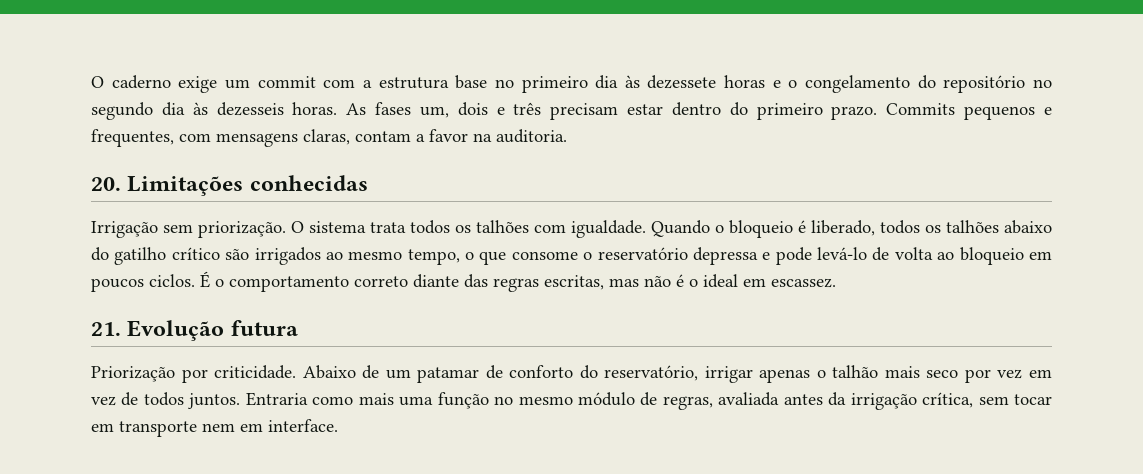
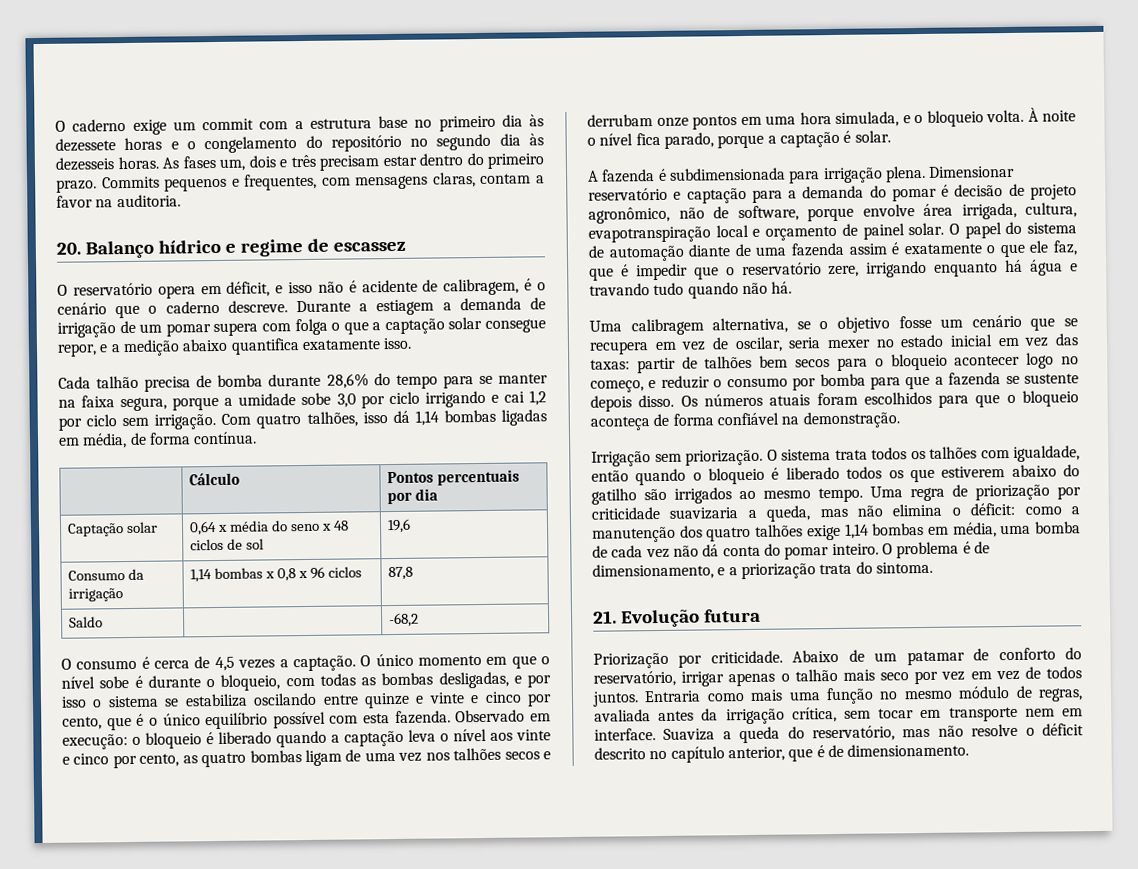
- 20. Limitações conhecidas
+ 20. Balanço hídrico e regime de escassez
+ O reservatório opera em déficit, e isso não é acidente de calibragem, é o cenário que o caderno descreve. Durante a estiagem a demanda de irrigação de um pomar supera com folga o que a captação solar consegue repor, e a medição abaixo quantifica exatamente isso.
+ Cada talhão precisa de bomba durante 28,6% do tempo para se manter na faixa segura, porque a umidade sobe 3,0 por ciclo irrigando e cai 1,2 por ciclo sem irrigação. Com quatro talhões, isso dá 1,14 bombas ligadas em média, de forma contínua.
+ | Cálculo | Pontos percentuais por dia
+ Captação solar | 0,64 x média do seno x 48 ciclos de sol | 19,6
+ Consumo da irrigação | 1,14 bombas x 0,8 x 96 ciclos | 87,8
+ Saldo | | -68,2
+ O consumo é cerca de 4,5 vezes a captação. O único momento em que o nível sobe é durante o bloqueio, com todas as bombas desligadas, e por isso o sistema se estabiliza oscilando entre quinze e vinte e cinco por cento, que é o único equilíbrio possível com esta fazenda. Observado em execução: o bloqueio é liberado quando a captação leva o nível aos vinte e cinco por cento, as quatro bombas ligam de uma vez nos talhões secos e derrubam onze pontos em uma hora simulada, e o bloqueio volta. À noite o nível fica parado, porque a captação é solar.
+ A fazenda é subdimensionada para irrigação plena. Dimensionar reservatório e captação para a demanda do pomar é decisão de projeto agronômico, não de software, porque envolve área irrigada, cultura, evapotranspiração local e orçamento de painel solar. O papel do sistema de automação diante de uma fazenda assim é exatamente o que ele faz, que é impedir que o reservatório zere, irrigando enquanto há água e travando tudo quando não há.
+ Uma calibragem alternativa, se o objetivo fosse um cenário que se recupera em vez de oscilar, seria mexer no estado inicial em vez das taxas: partir de talhões bem secos para o bloqueio acontecer logo no começo, e reduzir o consumo por bomba para que a fazenda se sustente depois disso. Os números atuais foram escolhidos para que o bloqueio aconteça de forma confiável na demonstração.
- O sistema trata todos os talhões com igualdade. Quando o bloqueio é liberado, todos os talhões abaixo do gatilho crítico são irrigados ao mesmo tempo, o que consome o reservatório depressa e pode levá-lo de volta ao bloqueio em poucos ciclos. É o comportamento correto diante das regras escritas, mas não é o ideal em escassez.
+ O sistema trata todos os talhões com igualdade, então quando o bloqueio é liberado todos os que estiverem abaixo do gatilho são irrigados ao mesmo tempo. Uma regra de priorização por criticidade suavizaria a queda, mas não elimina o déficit: como a manutenção dos quatro talhões exige 1,14 bombas em média, uma bomba de cada vez não dá conta do pomar inteiro. O problema é de dimensionamento, e a priorização trata do sintoma.
+ Suaviza a queda do reservatório, mas não resolve o déficit descrito no capítulo anterior, que é de dimensionamento.

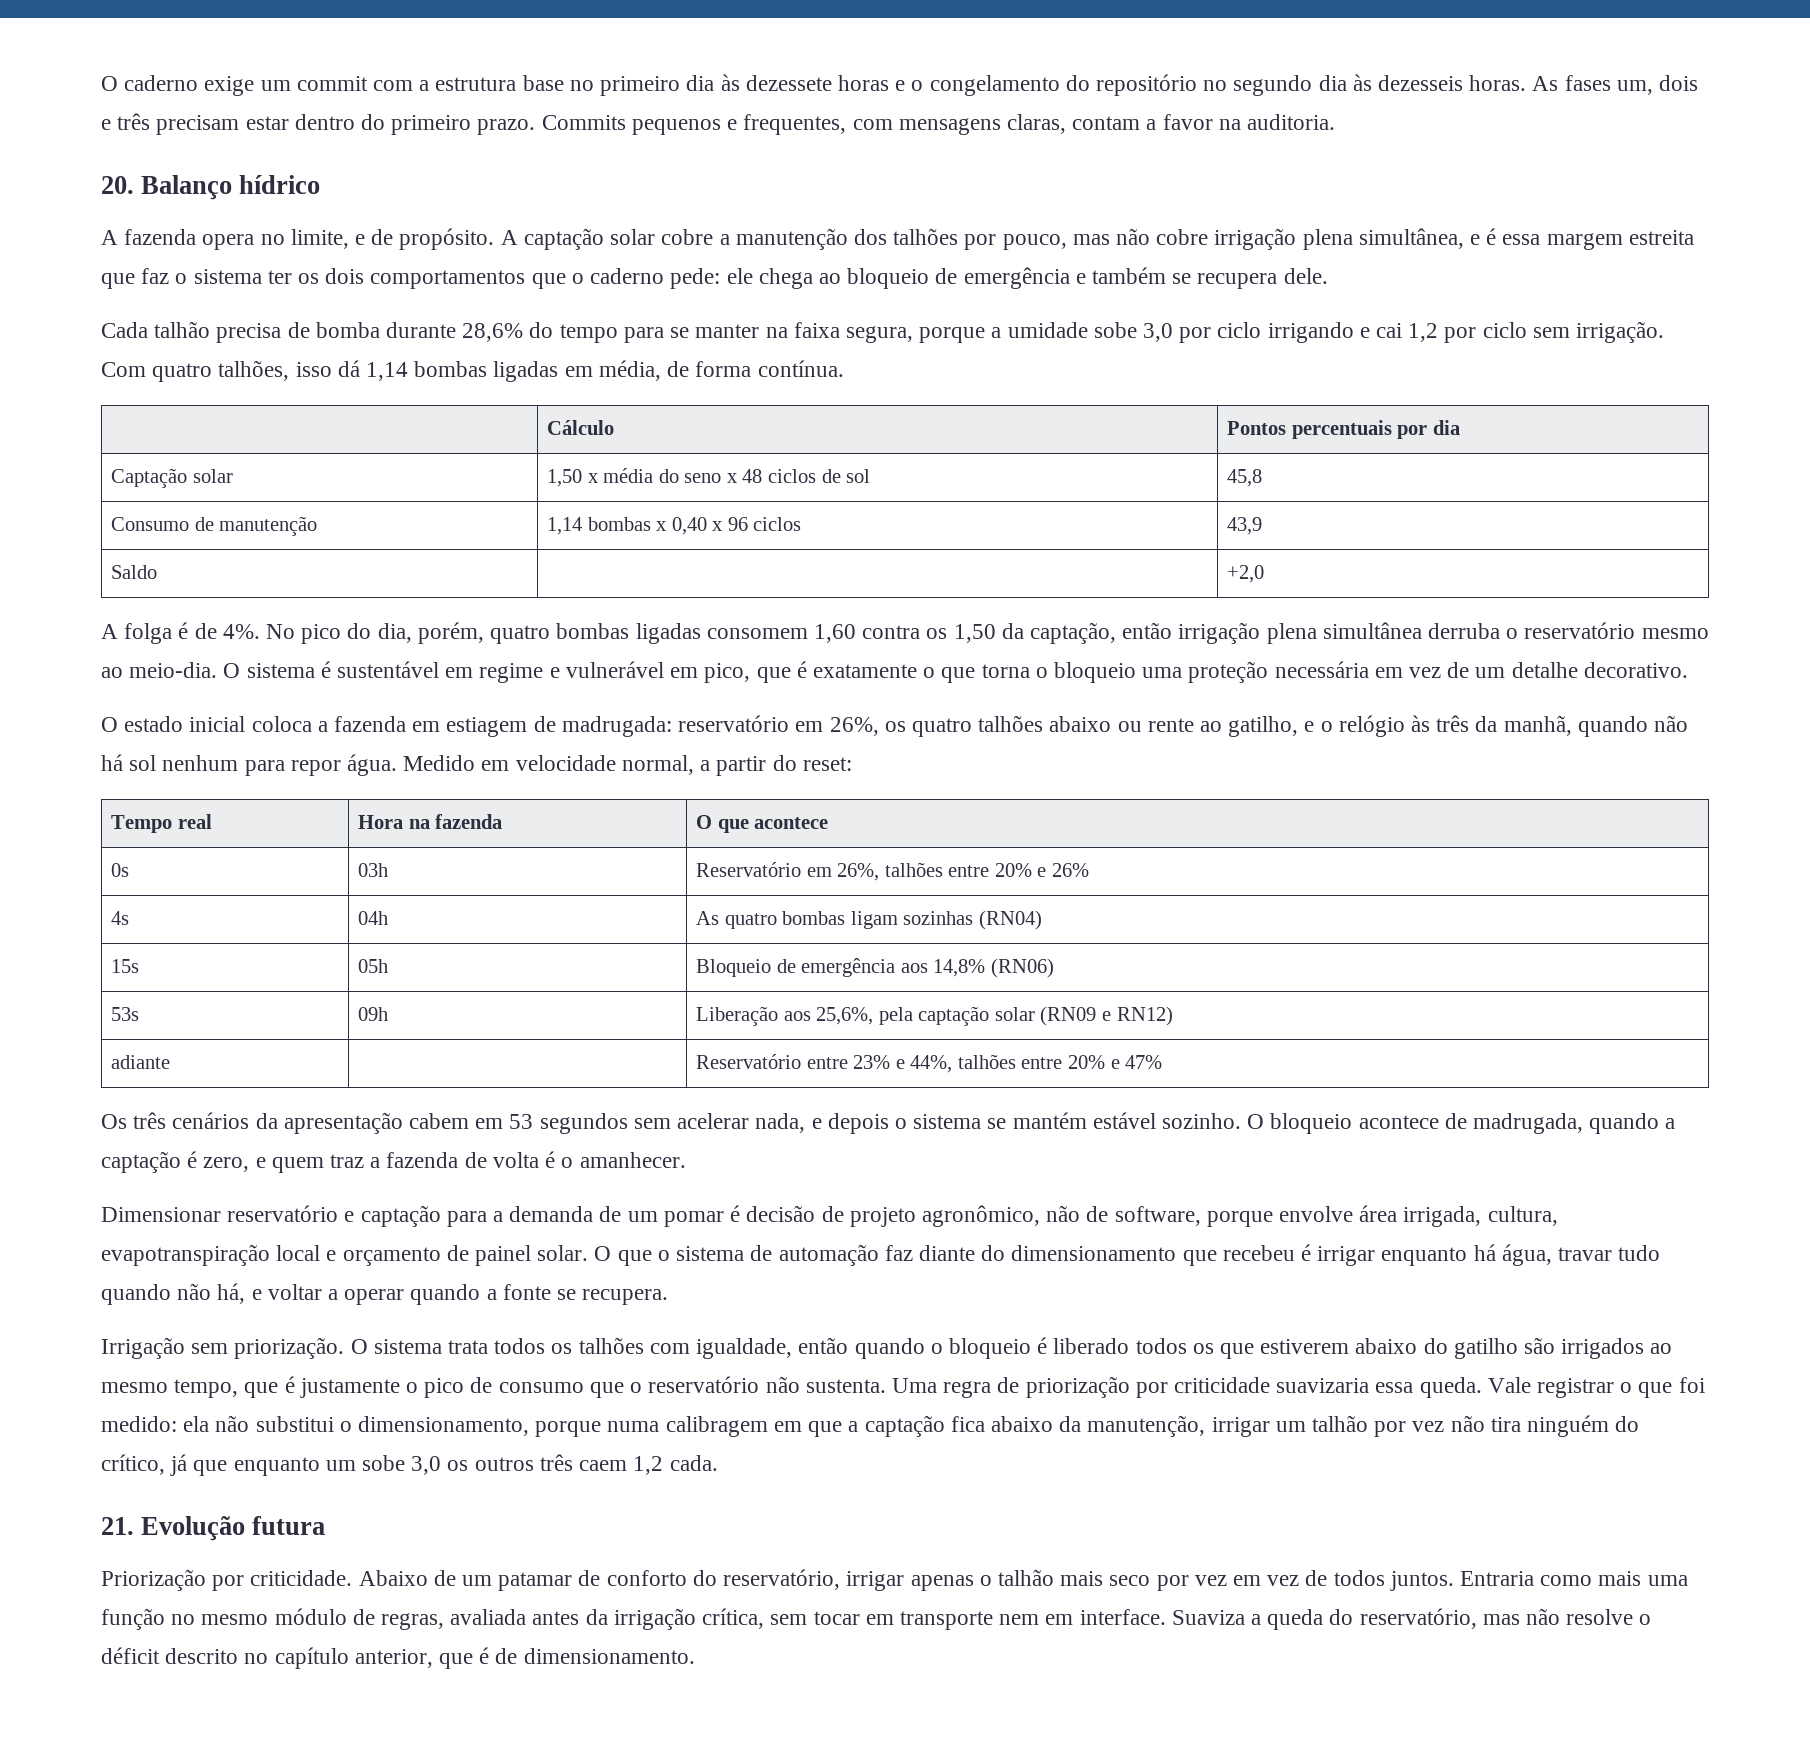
- 20. Balanço hídrico e regime de escassez
- O reservatório opera em déficit, e isso não é acidente de calibragem, é o cenário que o caderno descreve. Durante a estiagem a demanda de irrigação de um pomar supera com folga o que a captação solar consegue repor, e a medição abaixo quantifica exatamente isso.
+ 20. Balanço hídrico
+ A fazenda opera no limite, e de propósito. A captação solar cobre a manutenção dos talhões por pouco, mas não cobre irrigação plena simultânea, e é essa margem estreita que faz o sistema ter os dois comportamentos que o caderno pede: ele chega ao bloqueio de emergência e também se recupera dele.
- Captação solar | 0,64 x média do seno x 48 ciclos de sol | 19,6
+ Captação solar | 1,50 x média do seno x 48 ciclos de sol | 45,8
- Consumo da irrigação | 1,14 bombas x 0,8 x 96 ciclos | 87,8
+ Consumo de manutenção | 1,14 bombas x 0,40 x 96 ciclos | 43,9
- Saldo | | -68,2
- O consumo é cerca de 4,5 vezes a captação. O único momento em que o nível sobe é durante o bloqueio, com todas as bombas desligadas, e por isso o sistema se estabiliza oscilando entre quinze e vinte e cinco por cento, que é o único equilíbrio possível com esta fazenda. Observado em execução: o bloqueio é liberado quando a captação leva o nível aos vinte e cinco por cento, as quatro bombas ligam de uma vez nos talhões secos e derrubam onze pontos em uma hora simulada, e o bloqueio volta. À noite o nível fica parado, porque a captação é solar.
- A fazenda é subdimensionada para irrigação plena. Dimensionar reservatório e captação para a demanda do pomar é decisão de projeto agronômico, não de software, porque envolve área irrigada, cultura, evapotranspiração local e orçamento de painel solar.
+ Saldo | | +2,0
+ A folga é de 4%. No pico do dia, porém, quatro bombas ligadas consomem 1,60 contra os 1,50 da captação, então irrigação plena simultânea derruba o reservatório mesmo ao meio-dia. O sistema é sustentável em regime e vulnerável em pico, que é exatamente o que torna o bloqueio uma proteção necessária em vez de um detalhe decorativo.
+ O estado inicial coloca a fazenda em estiagem de madrugada: reservatório em 26%, os quatro talhões abaixo ou rente ao gatilho, e o relógio às três da manhã, quando não há sol nenhum para repor água. Medido em velocidade normal, a partir do reset:
+ Tempo real | Hora na fazenda | O que acontece
+ 0s | 03h | Reservatório em 26%, talhões entre 20% e 26%
+ 4s | 04h | As quatro bombas ligam sozinhas (RN04)
+ 15s | 05h | Bloqueio de emergência aos 14,8% (RN06)
+ 53s | 09h | Liberação aos 25,6%, pela captação solar (RN09 e RN12)
+ adiante | | Reservatório entre 23% e 44%, talhões entre 20% e 47%
+ Os três cenários da apresentação cabem em 53 segundos sem acelerar nada, e depois o sistema se mantém estável sozinho. O bloqueio acontece de madrugada, quando a captação é zero, e quem traz a fazenda de volta é o amanhecer.
+ Dimensionar reservatório e captação para a demanda de um pomar é decisão de projeto agronômico, não de software, porque envolve área irrigada, cultura, evapotranspiração local e orçamento de painel solar.
- O papel do sistema de automação diante de uma fazenda assim é exatamente o que ele faz, que é impedir que o reservatório zere, irrigando enquanto há água e travando tudo quando não há.
- Uma calibragem alternativa, se o objetivo fosse um cenário que se recupera em vez de oscilar, seria mexer no estado inicial em vez das taxas: partir de talhões bem secos para o bloqueio acontecer logo no começo, e reduzir o consumo por bomba para que a fazenda se sustente depois disso. Os números atuais foram escolhidos para que o bloqueio aconteça de forma confiável na demonstração.
+ O que o sistema de automação faz diante do dimensionamento que recebeu é irrigar enquanto há água, travar tudo quando não há, e voltar a operar quando a fonte se recupera.
- O sistema trata todos os talhões com igualdade, então quando o bloqueio é liberado todos os que estiverem abaixo do gatilho são irrigados ao mesmo tempo.
+ O sistema trata todos os talhões com igualdade, então quando o bloqueio é liberado todos os que estiverem abaixo do gatilho são irrigados ao mesmo tempo, que é justamente o pico de consumo que o reservatório não sustenta.
- Uma regra de priorização por criticidade suavizaria a queda, mas não elimina o déficit: como a manutenção dos quatro talhões exige 1,14 bombas em média, uma bomba de cada vez não dá conta do pomar inteiro. O problema é de dimensionamento, e a priorização trata do sintoma.
+ Uma regra de priorização por criticidade suavizaria essa queda. Vale registrar o que foi medido: ela não substitui o dimensionamento, porque numa calibragem em que a captação fica abaixo da manutenção, irrigar um talhão por vez não tira ninguém do crítico, já que enquanto um sobe 3,0 os outros três caem 1,2 cada.

